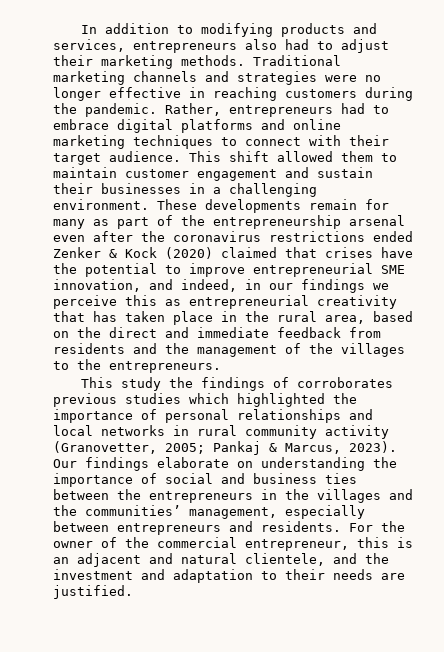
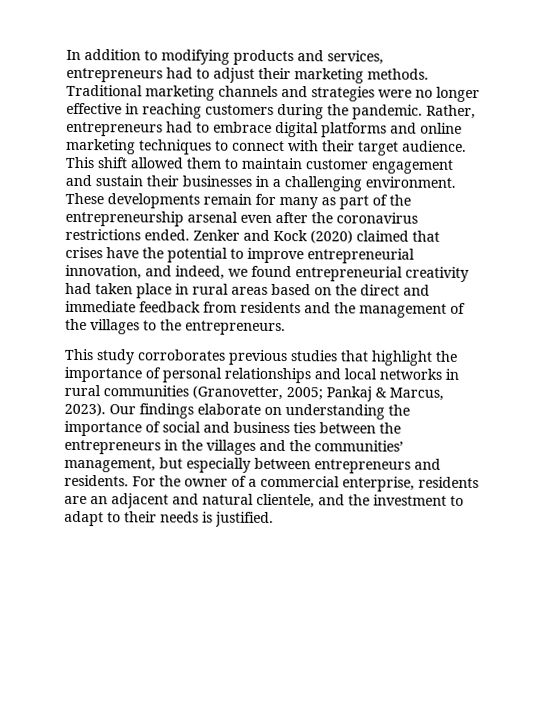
- In addition to modifying products and services, entrepreneurs also had to adjust their marketing methods.
+ In addition to modifying products and services, entrepreneurs had to adjust their marketing methods.
- These developments remain for many as part of the entrepreneurship arsenal even after the coronavirus restrictions ended Zenker & Kock (2020) claimed that crises have the potential to improve entrepreneurial SME innovation, and indeed, in our findings we perceive this as entrepreneurial creativity that has taken place in the rural area, based on the direct and immediate feedback from residents and the management of the villages to the entrepreneurs.
+ These developments remain for many as part of the entrepreneurship arsenal even after the coronavirus restrictions ended. Zenker and Kock (2020) claimed that crises have the potential to improve entrepreneurial innovation, and indeed, we found entrepreneurial creativity had taken place in rural areas based on the direct and immediate feedback from residents and the management of the villages to the entrepreneurs.
- This study the findings of corroborates previous studies which highlighted the importance of personal relationships and local networks in rural community activity (Granovetter, 2005; Pankaj & Marcus, 2023).
+ This study corroborates previous studies that highlight the importance of personal relationships and local networks in rural communities (Granovetter, 2005; Pankaj & Marcus, 2023).
- Our findings elaborate on understanding the importance of social and business ties between the entrepreneurs in the villages and the communities’ management, especially between entrepreneurs and residents.
+ Our findings elaborate on understanding the importance of social and business ties between the entrepreneurs in the villages and the communities’ management, but especially between entrepreneurs and residents.
- For the owner of the commercial entrepreneur, this is an adjacent and natural clientele, and the investment and adaptation to their needs are justified.
+ For the owner of a commercial enterprise, residents are an adjacent and natural clientele, and the investment to adapt to their needs is justified.

